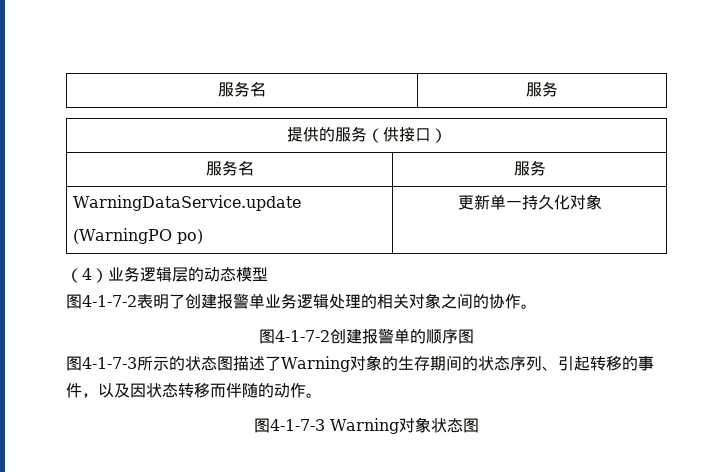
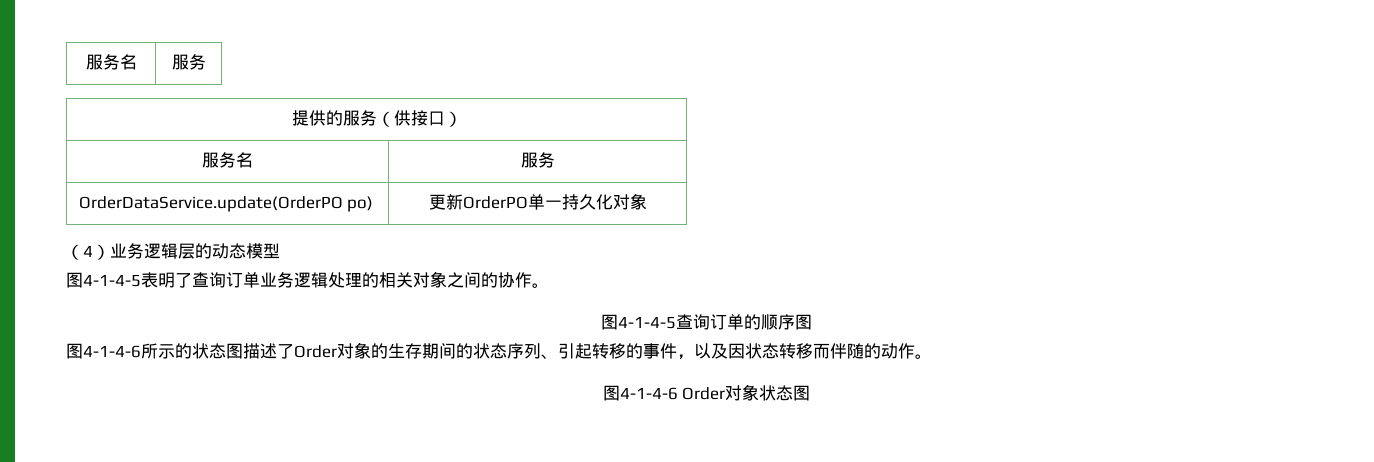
- WarningDataService.update
- (WarningPO po) | 更新单一持久化对象
+ OrderDataService.update(OrderPO po) | 更新OrderPO单一持久化对象
- 图4-1-7-2表明了创建报警单业务逻辑处理的相关对象之间的协作。
+ 图4-1-4-5表明了查询订单业务逻辑处理的相关对象之间的协作。
- 图4-1-7-2创建报警单的顺序图
+ 图4-1-4-5查询订单的顺序图
- 图4-1-7-3所示的状态图描述了Warning对象的生存期间的状态序列、引起转移的事件，以及因状态转移而伴随的动作。
+ 图4-1-4-6所示的状态图描述了Order对象的生存期间的状态序列、引起转移的事件，以及因状态转移而伴随的动作。
- 图4-1-7-3 Warning对象状态图
+ 图4-1-4-6 Order对象状态图

